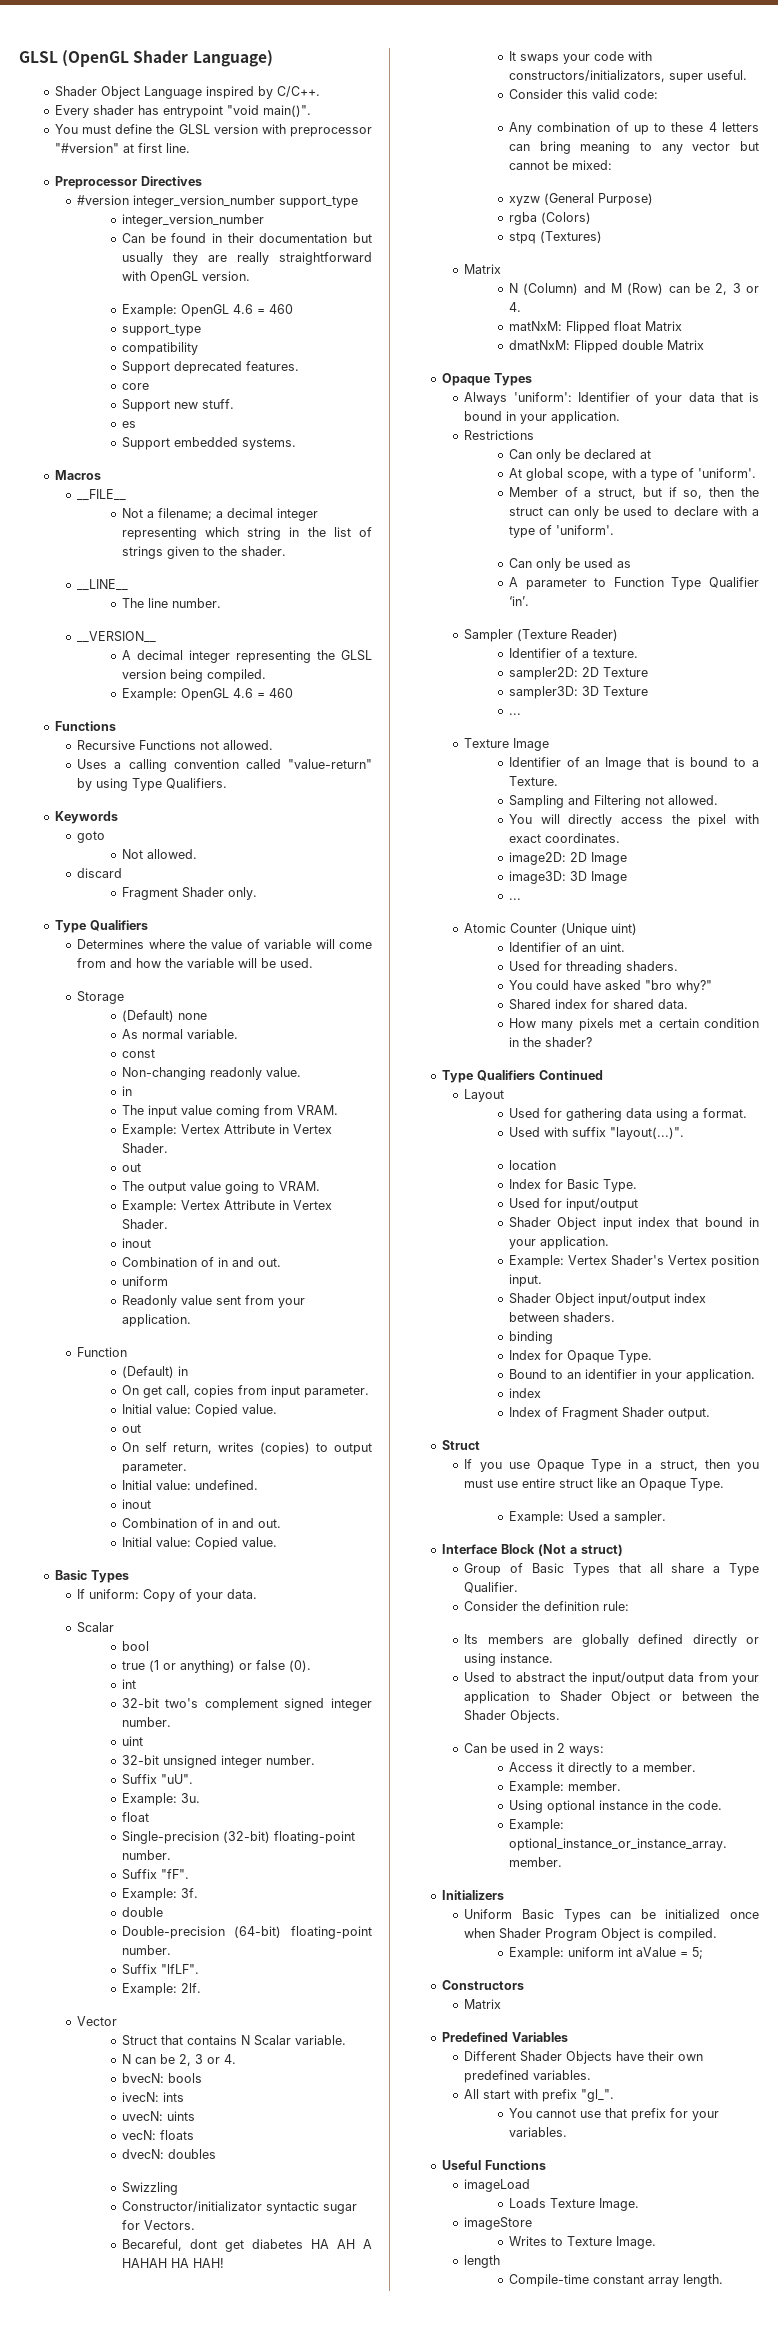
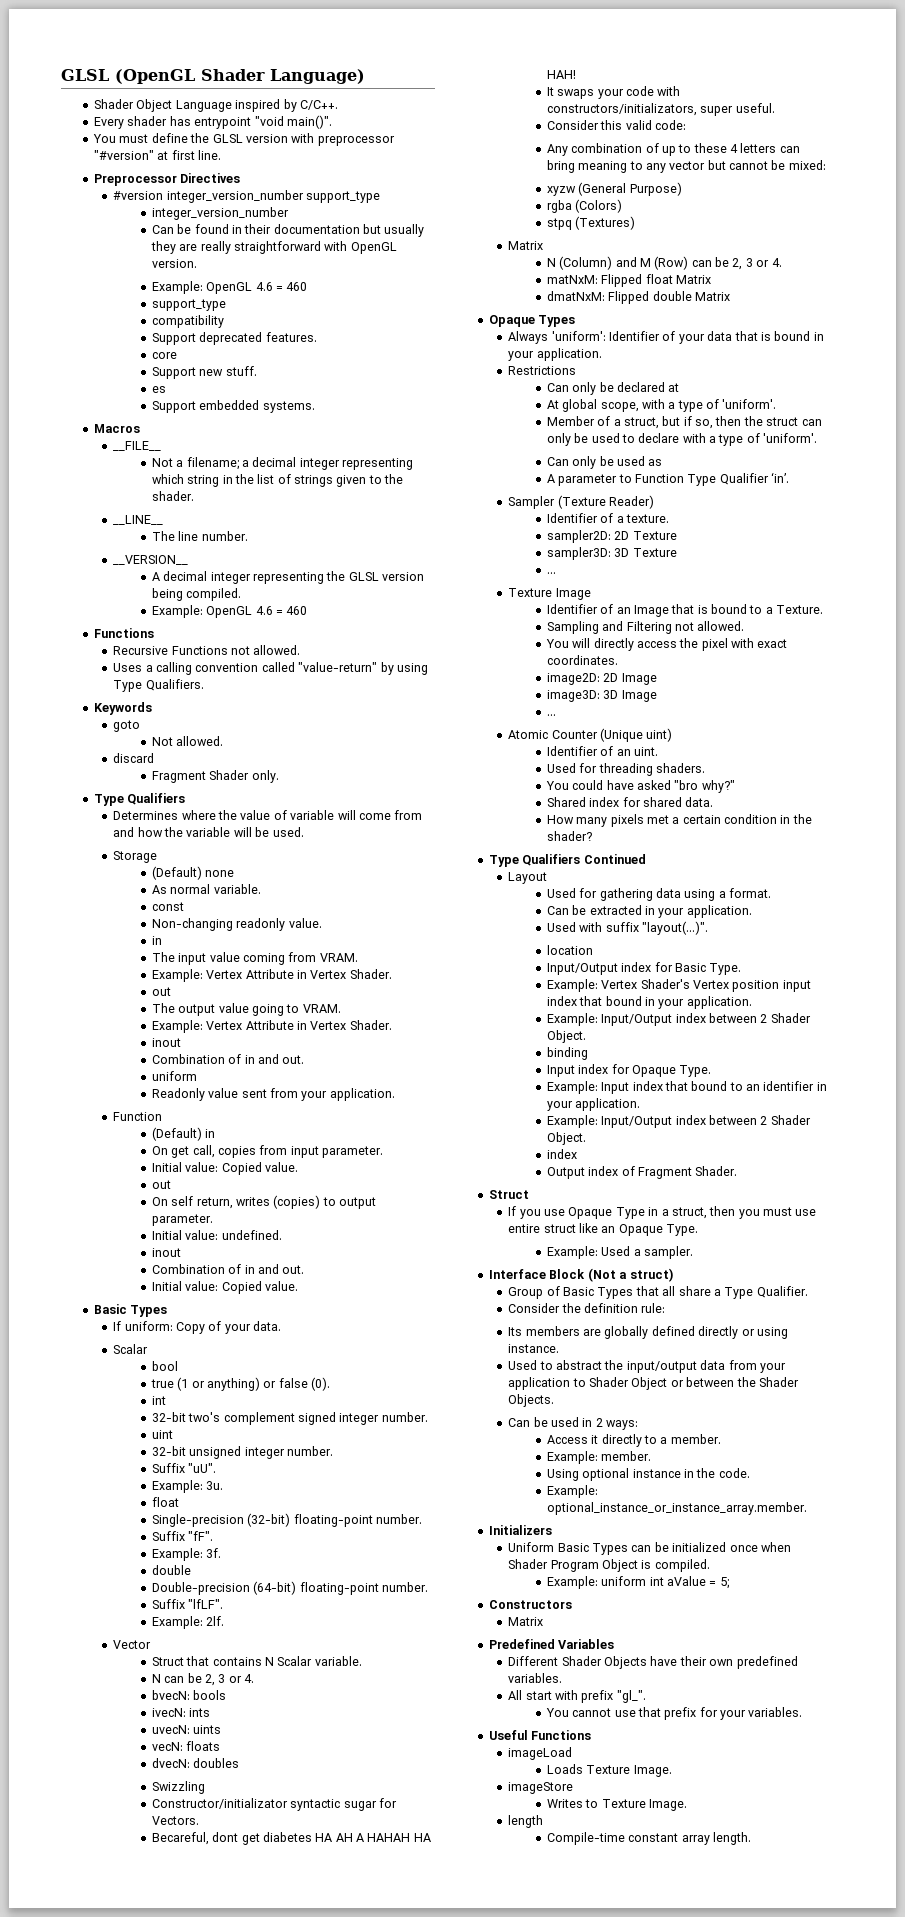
+ Can be extracted in your application.
- Index for Basic Type.
+ Input/Output index for Basic Type.
- Used for input/output
- Shader Object input index that bound in your application.
- Example: Vertex Shader's Vertex position input.
- Shader Object input/output index between shaders.
+ Example: Vertex Shader's Vertex position input index that bound in your application.
+ Example: Input/Output index between 2 Shader Object.
- Index for Opaque Type.
+ Input index for Opaque Type.
- Bound to an identifier in your application.
+ Example: Input index that bound to an identifier in your application.
+ Example: Input/Output index between 2 Shader Object.
  index
- Index of Fragment Shader output.
+ Output index of Fragment Shader.

